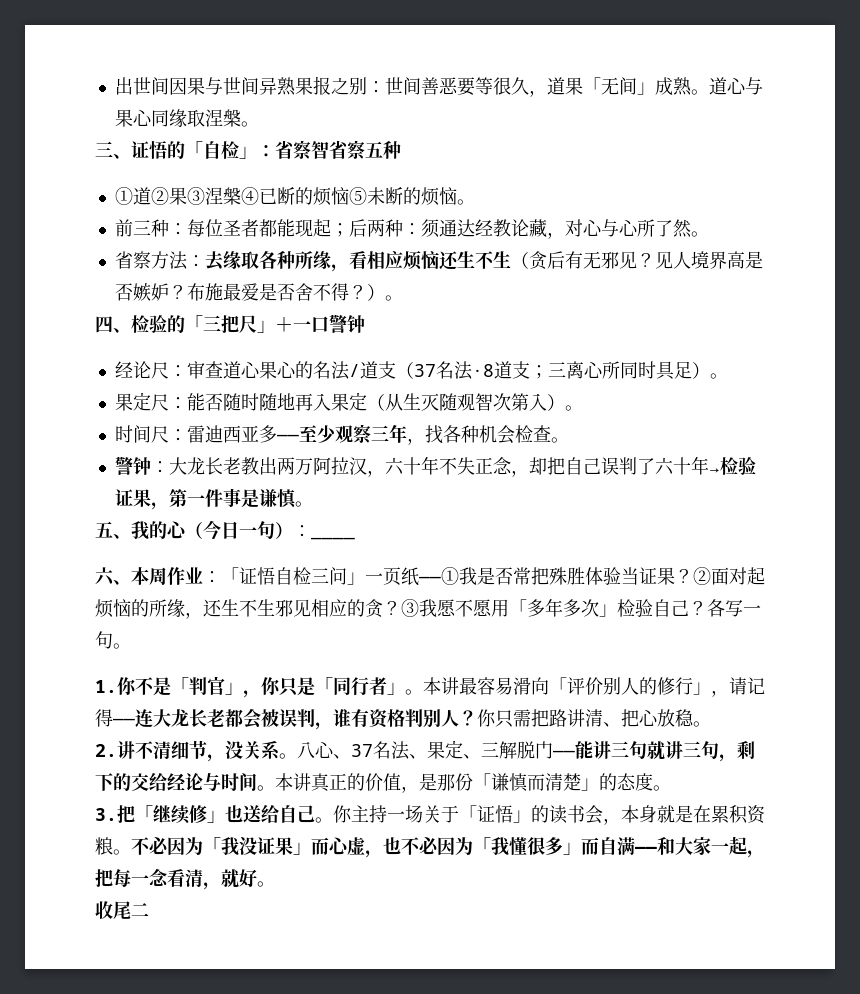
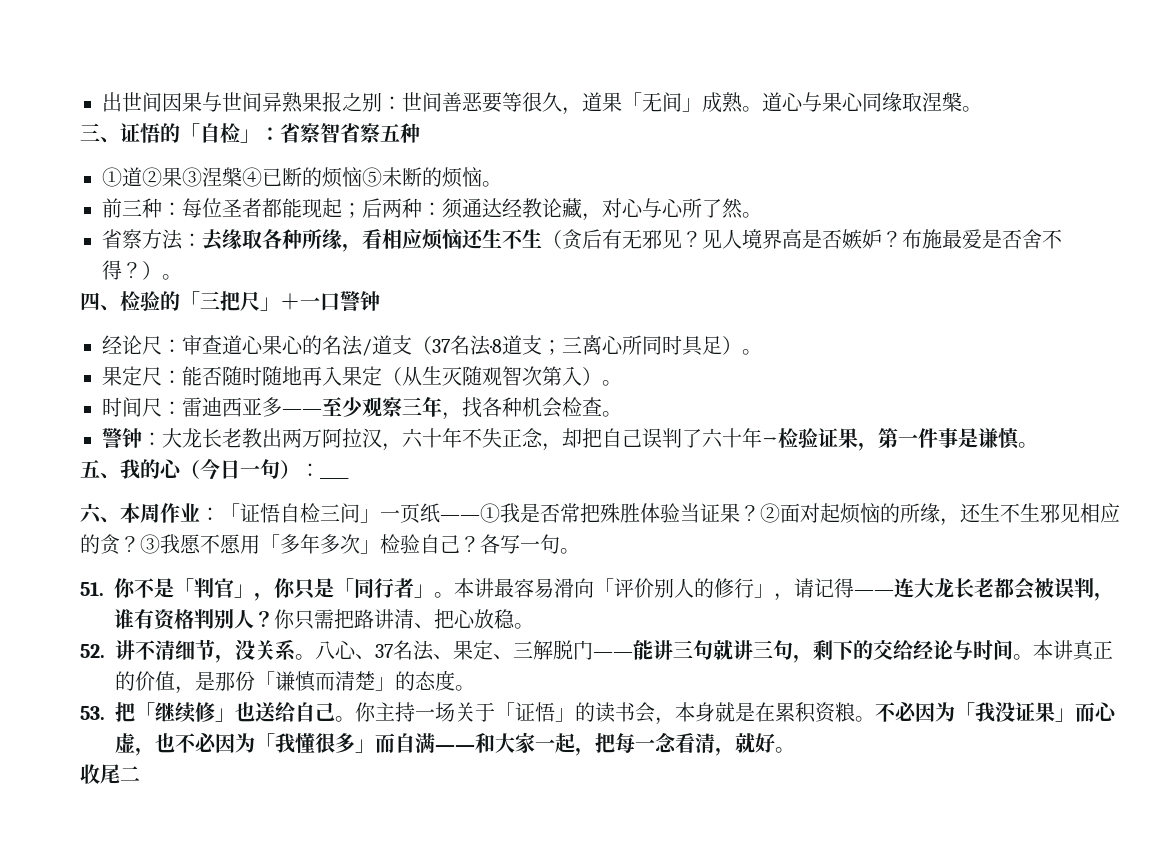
- 1.你不是「判官」，你只是「同行者」。
+ 51.你不是「判官」，你只是「同行者」。
- 2.讲不清细节，没关系。
+ 52.讲不清细节，没关系。
- 3.把「继续修」也送给自己。
+ 53.把「继续修」也送给自己。

